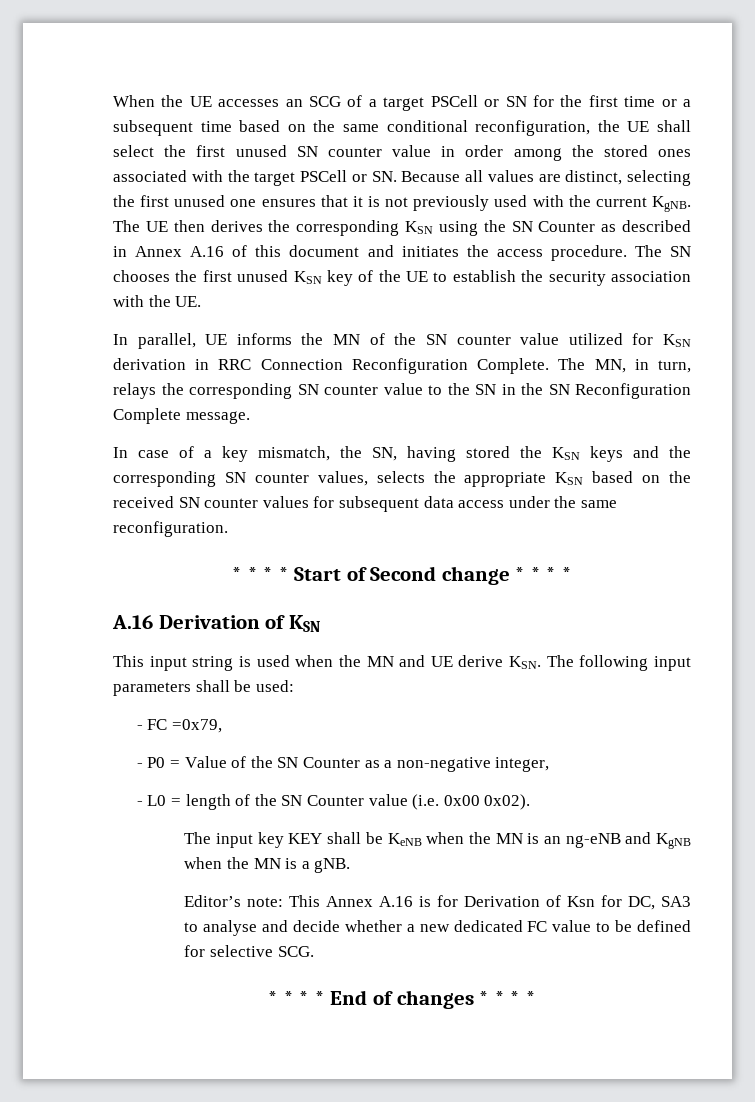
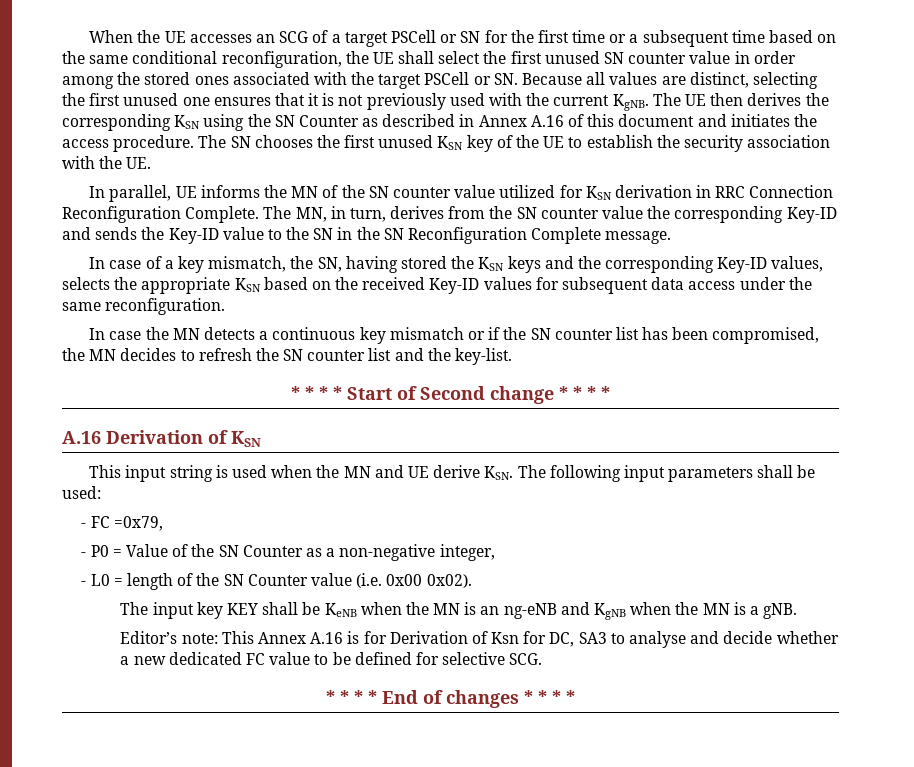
- The MN, in turn, relays the corresponding SN counter value to the SN in the SN Reconfiguration Complete message.
+ The MN, in turn, derives from the SN counter value the corresponding Key-ID and sends the Key-ID value to the SN in the SN Reconfiguration Complete message.
- In case of a key mismatch, the SN, having stored the KSN keys and the corresponding SN counter values, selects the appropriate KSN based on the received SN counter values for subsequent data access under the same reconfiguration.
+ In case of a key mismatch, the SN, having stored the KSN keys and the corresponding Key-ID values, selects the appropriate KSN based on the received Key-ID values for subsequent data access under the same reconfiguration.
+ In case the MN detects a continuous key mismatch or if the SN counter list has been compromised, the MN decides to refresh the SN counter list and the key-list.

